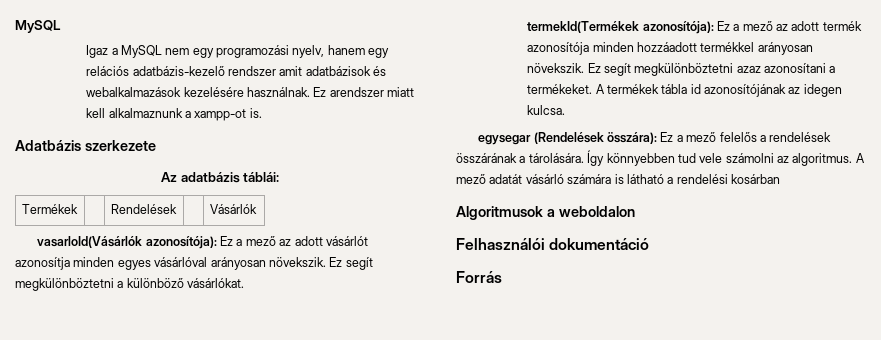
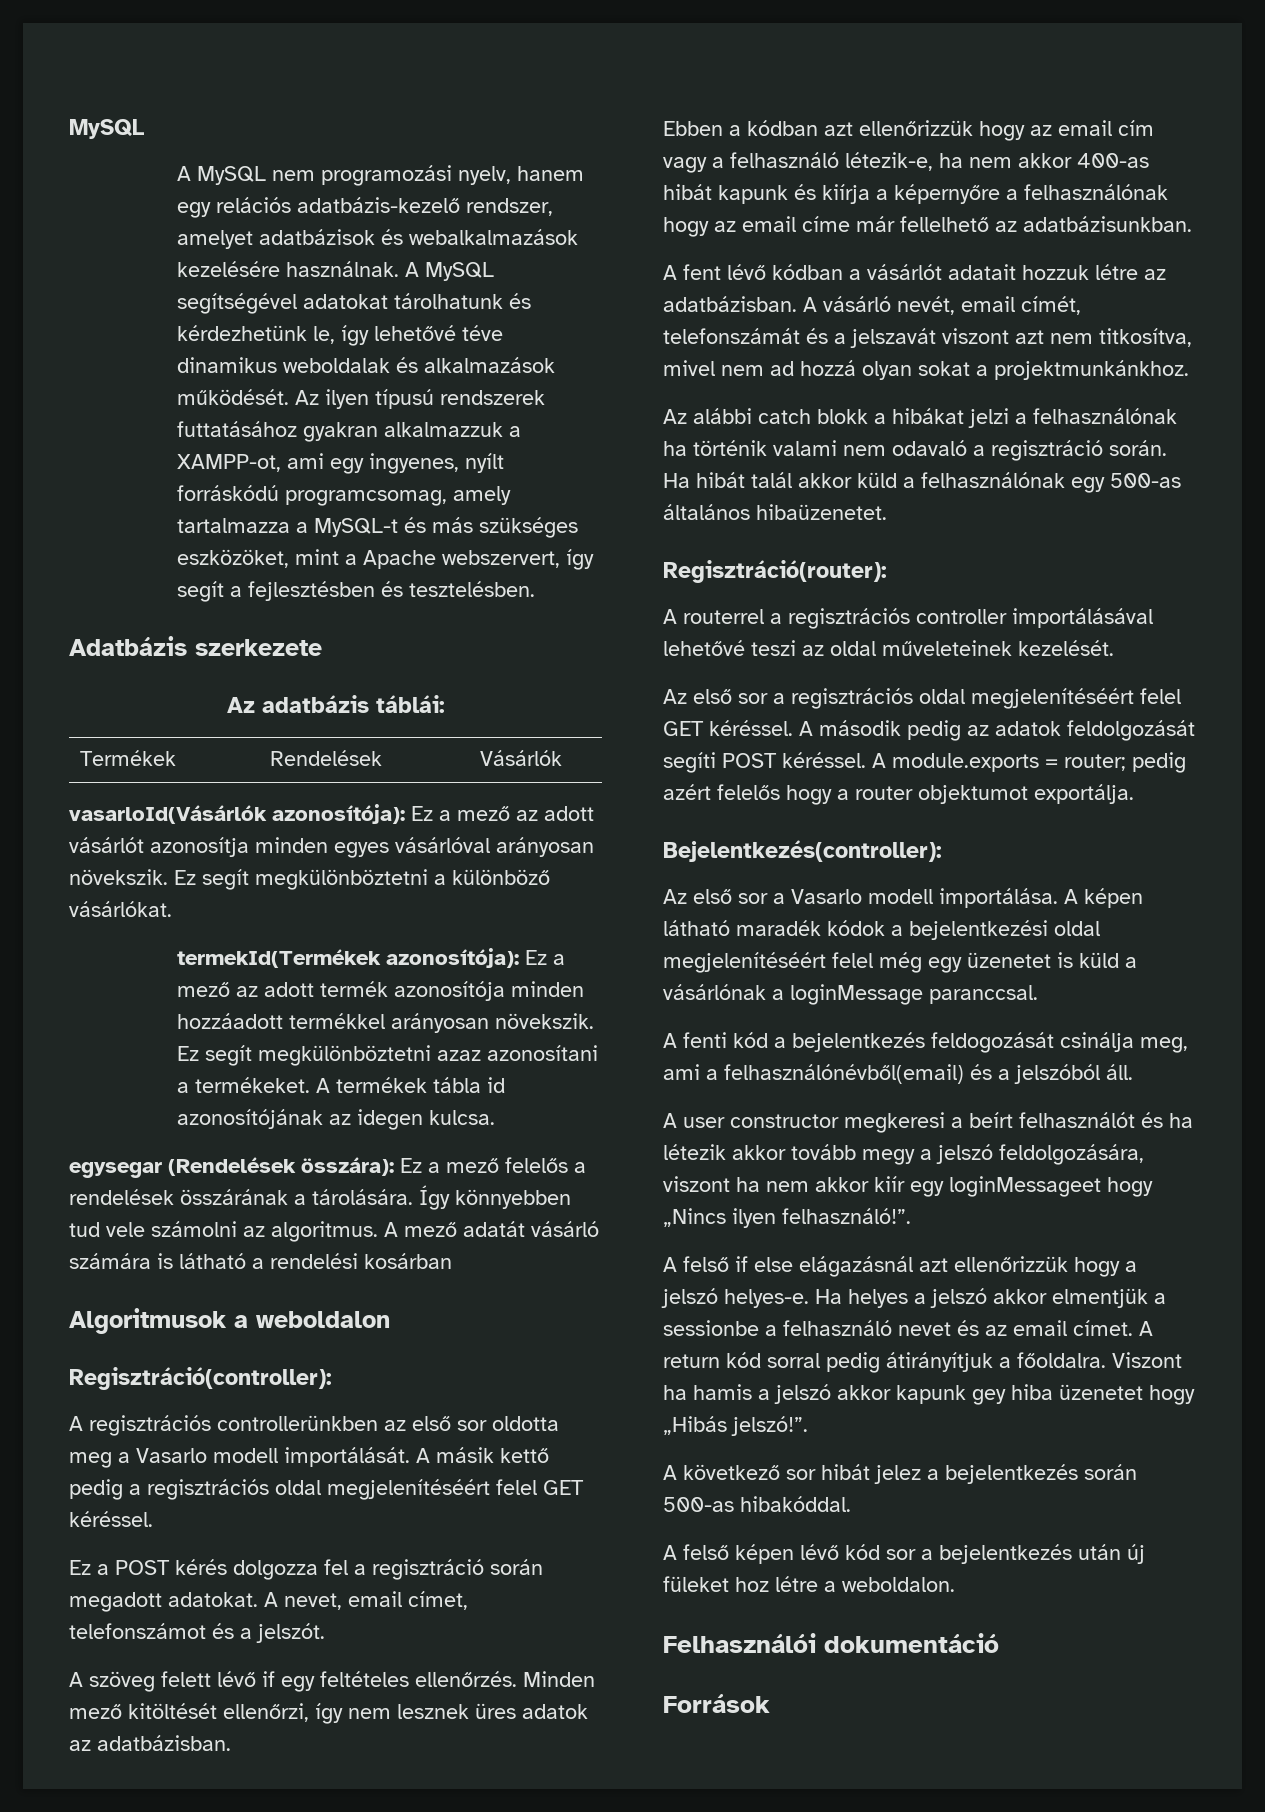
- Igaz a MySQL nem egy programozási nyelv, hanem egy relációs adatbázis-kezelő rendszer amit adatbázisok és webalkalmazások kezelésére használnak.
+ A MySQL nem programozási nyelv, hanem egy relációs adatbázis-kezelő rendszer, amelyet adatbázisok és webalkalmazások kezelésére használnak.
- Ez arendszer miatt kell alkalmaznunk a xampp-ot is.
+ A MySQL segítségével adatokat tárolhatunk és kérdezhetünk le, így lehetővé téve dinamikus weboldalak és alkalmazások működését. Az ilyen típusú rendszerek futtatásához gyakran alkalmazzuk a XAMPP-ot, ami egy ingyenes, nyílt forráskódú programcsomag, amely tartalmazza a MySQL-t és más szükséges eszközöket, mint a Apache webszervert, így segít a fejlesztésben és tesztelésben.
+ Regisztráció(controller):
+ A regisztrációs controllerünkben az első sor oldotta meg a Vasarlo modell importálását. A másik kettő pedig a regisztrációs oldal megjelenítéséért felel GET kéréssel.
+ Ez a POST kérés dolgozza fel a regisztráció során megadott adatokat. A nevet, email címet, telefonszámot és a jelszót.
+ A szöveg felett lévő if egy feltételes ellenőrzés. Minden mező kitöltését ellenőrzi, így nem lesznek üres adatok az adatbázisban.
+ Ebben a kódban azt ellenőrizzük hogy az email cím vagy a felhasználó létezik-e, ha nem akkor 400-as hibát kapunk és kiírja a képernyőre a felhasználónak hogy az email címe már fellelhető az adatbázisunkban.
+ A fent lévő kódban a vásárlót adatait hozzuk létre az adatbázisban. A vásárló nevét, email címét, telefonszámát és a jelszavát viszont azt nem titkosítva, mivel nem ad hozzá olyan sokat a projektmunkánkhoz.
+ Az alábbi catch blokk a hibákat jelzi a felhasználónak ha történik valami nem odavaló a regisztráció során. Ha hibát talál akkor küld a felhasználónak egy 500-as általános hibaüzenetet.
+ Regisztráció(router):
+ A routerrel a regisztrációs controller importálásával lehetővé teszi az oldal műveleteinek kezelését.
+ Az első sor a regisztrációs oldal megjelenítéséért felel GET kéréssel. A második pedig az adatok feldolgozását segíti POST kéréssel. A module.exports = router; pedig azért felelős hogy a router objektumot exportálja.
+ Bejelentkezés(controller):
+ Az első sor a Vasarlo modell importálása. A képen látható maradék kódok a bejelentkezési oldal megjelenítéséért felel még egy üzenetet is küld a vásárlónak a loginMessage paranccsal.
+ A fenti kód a bejelentkezés feldogozását csinálja meg, ami a felhasználónévből(email) és a jelszóból áll.
+ A user constructor megkeresi a beírt felhasználót és ha létezik akkor tovább megy a jelszó feldolgozására, viszont ha nem akkor kiír egy loginMessageet hogy „Nincs ilyen felhasználó!”.
+ A felső if else elágazásnál azt ellenőrizzük hogy a jelszó helyes-e. Ha helyes a jelszó akkor elmentjük a sessionbe a felhasználó nevet és az email címet. A return kód sorral pedig átirányítjuk a főoldalra. Viszont ha hamis a jelszó akkor kapunk gey hiba üzenetet hogy „Hibás jelszó!”.
+ A következő sor hibát jelez a bejelentkezés során 500-as hibakóddal.
+ A felső képen lévő kód sor a bejelentkezés után új füleket hoz létre a weboldalon.
- Forrás
+ Források

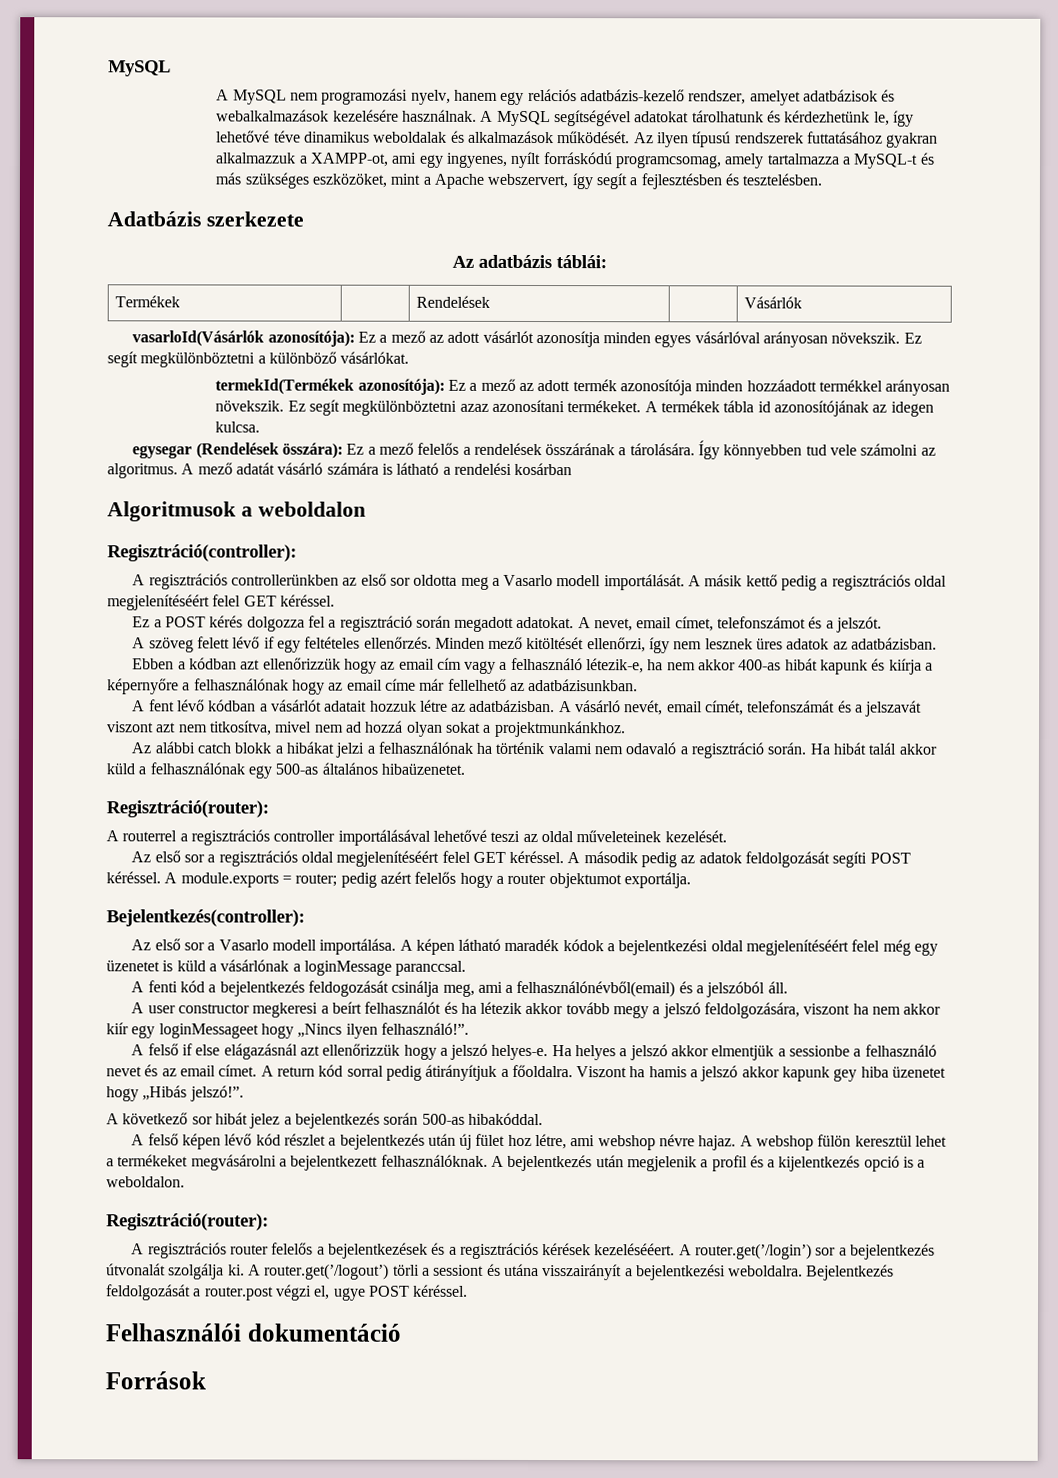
- Ez segít megkülönböztetni azaz azonosítani a termékeket.
+ Ez segít megkülönböztetni azaz azonosítani termékeket.
- A felső képen lévő kód sor a bejelentkezés után új füleket hoz létre a weboldalon.
+ A felső képen lévő kód részlet a bejelentkezés után új fület hoz létre, ami webshop névre hajaz. A webshop fülön keresztül lehet a termékeket megvásárolni a bejelentkezett felhasználóknak. A bejelentkezés után megjelenik a profil és a kijelentkezés opció is a weboldalon.
+ Regisztráció(router):
+ A regisztrációs router felelős a bejelentkezések és a regisztrációs kérések kezelésééert. A router.get(’/login’) sor a bejelentkezés útvonalát szolgálja ki. A router.get(’/logout’) törli a sessiont és utána visszairányít a bejelentkezési weboldalra. Bejelentkezés feldolgozását a router.post végzi el, ugye POST kéréssel.

